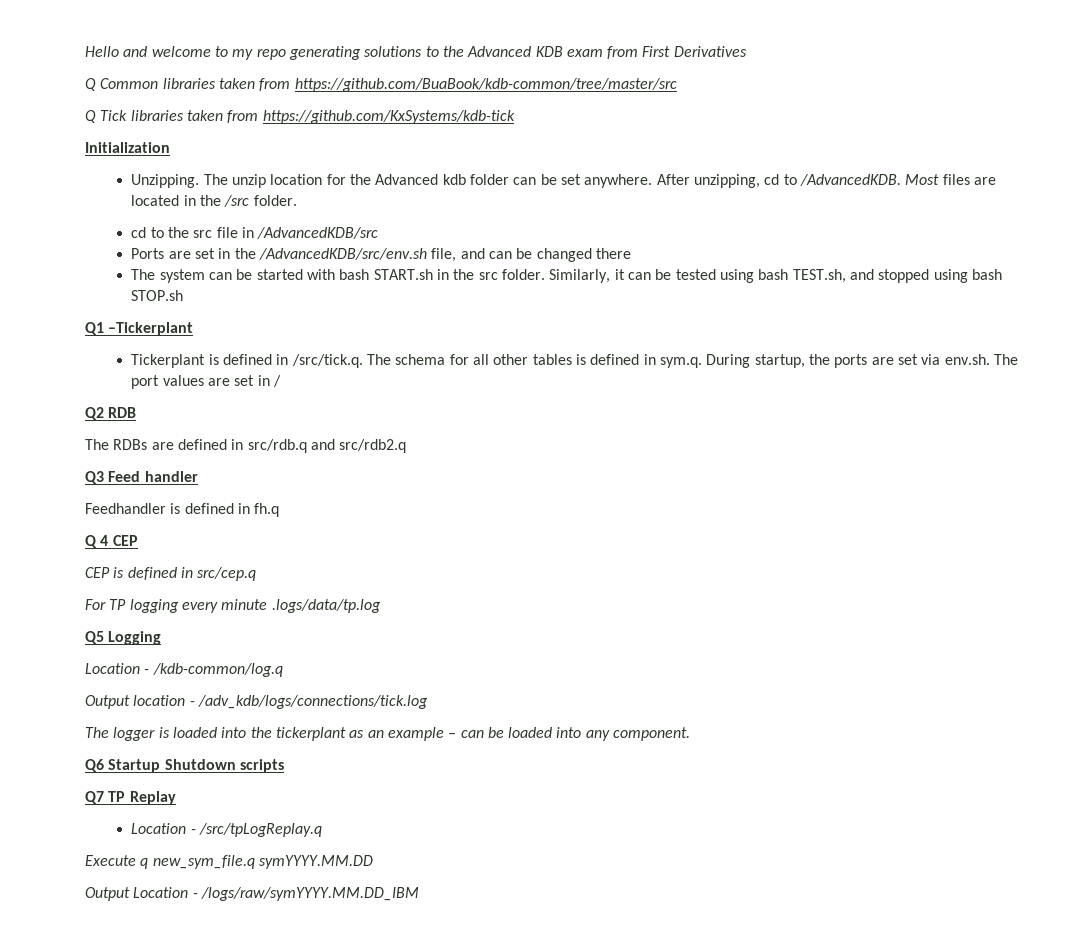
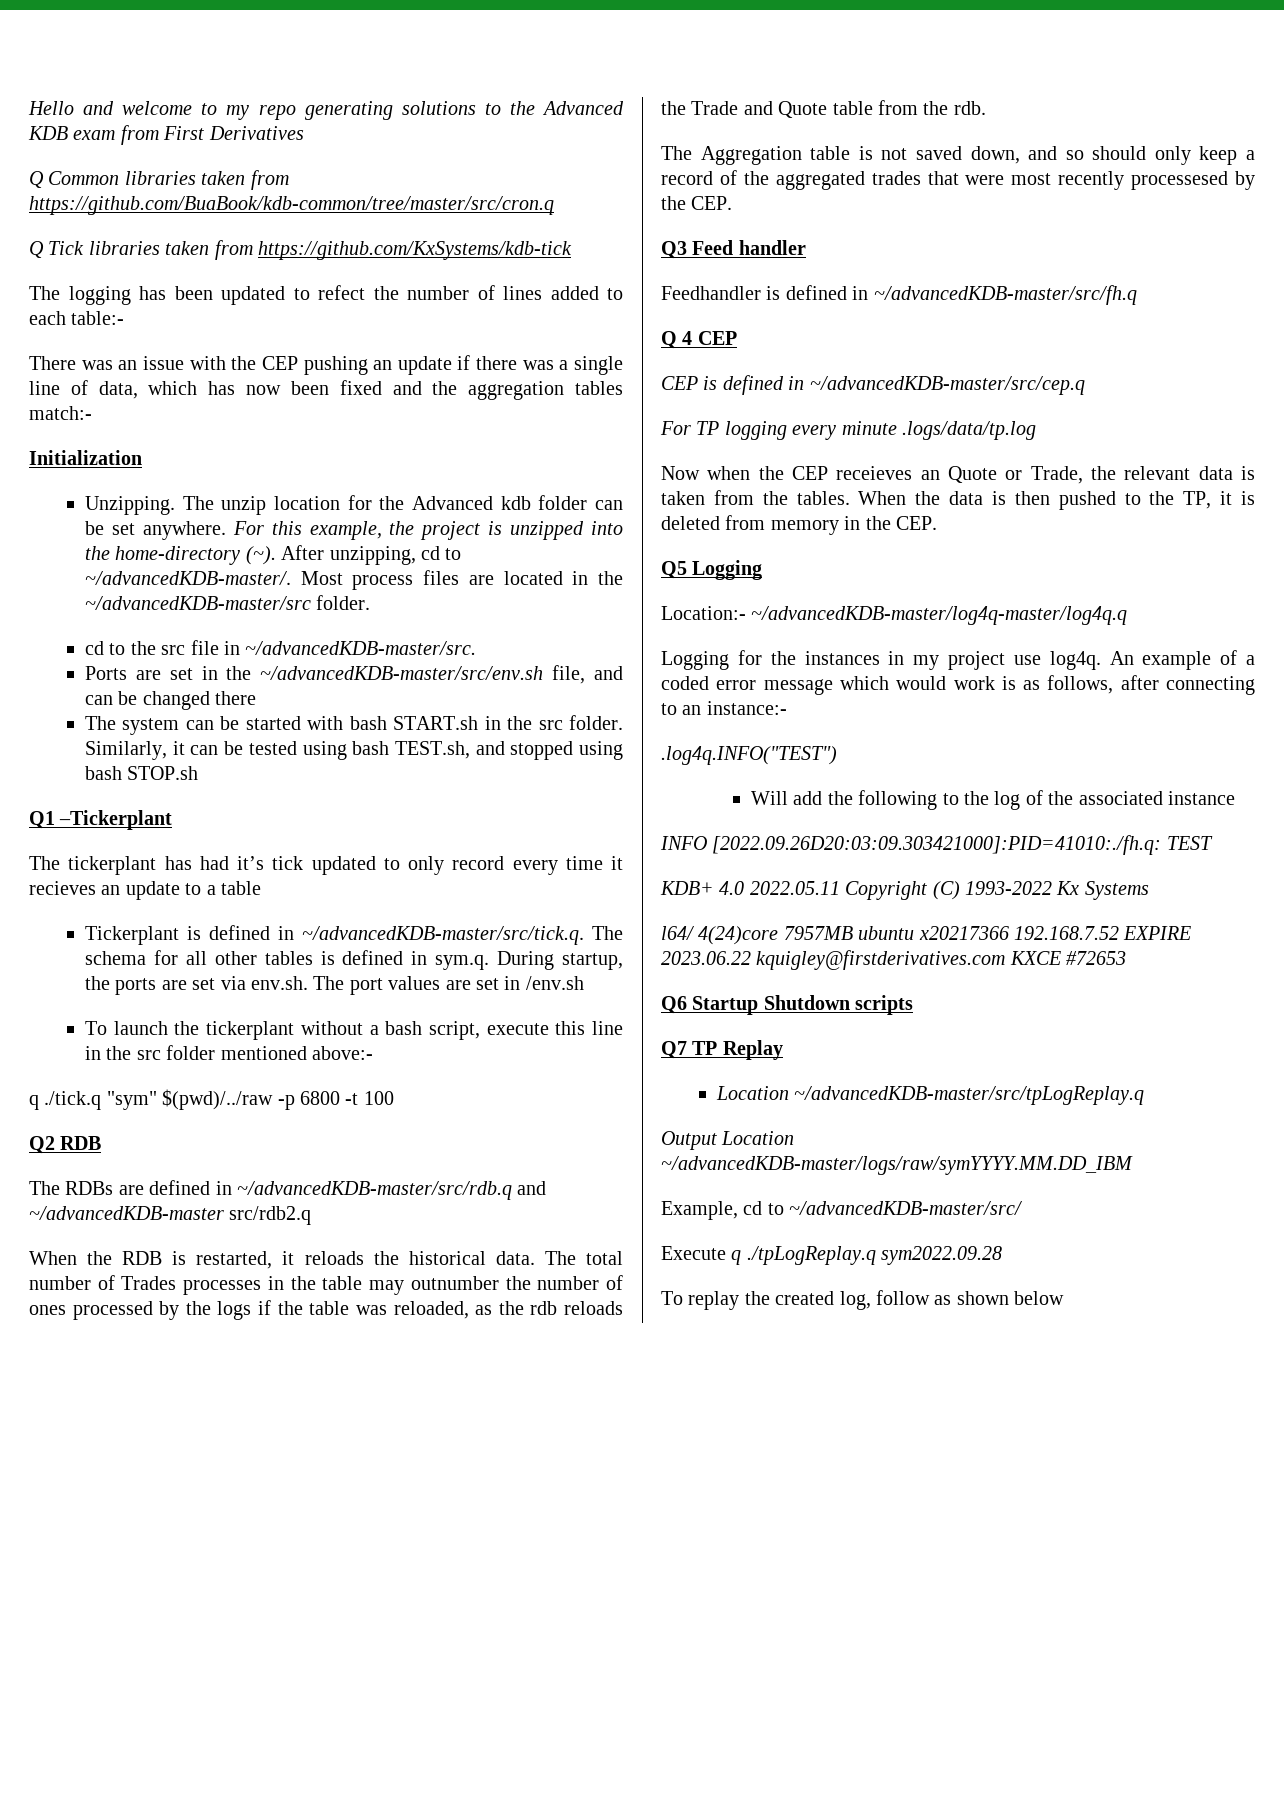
- Q Common libraries taken from https://github.com/BuaBook/kdb-common/tree/master/src
+ Q Common libraries taken from https://github.com/BuaBook/kdb-common/tree/master/src/cron.q
+ The logging has been updated to refect the number of lines added to each table:-
+ There was an issue with the CEP pushing an update if there was a single line of data, which has now been fixed and the aggregation tables match:-
+ For this example, the project is unzipped into the home-directory (~).
- After unzipping, cd to /AdvancedKDB. Most files are located in the /src folder.
+ After unzipping, cd to ~/advancedKDB-master/. Most process files are located in the ~/advancedKDB-master/src folder.
- cd to the src file in /AdvancedKDB/src
+ cd to the src file in ~/advancedKDB-master/src.
- Ports are set in the /AdvancedKDB/src/env.sh file, and can be changed there
+ Ports are set in the ~/advancedKDB-master/src/env.sh file, and can be changed there
+ The tickerplant has had it’s tick updated to only record every time it recieves an update to a table
- Tickerplant is defined in /src/tick.q. The schema for all other tables is defined in sym.q. During startup, the ports are set via env.sh. The port values are set in /
+ Tickerplant is defined in ~/advancedKDB-master/src/tick.q. The schema for all other tables is defined in sym.q. During startup, the ports are set via env.sh. The port values are set in /env.sh
+ To launch the tickerplant without a bash script, execute this line in the src folder mentioned above:-
+ q ./tick.q "sym" $(pwd)/../raw -p 6800 -t 100
- The RDBs are defined in src/rdb.q and src/rdb2.q
+ The RDBs are defined in ~/advancedKDB-master/src/rdb.q and ~/advancedKDB-master src/rdb2.q
+ When the RDB is restarted, it reloads the historical data. The total number of Trades processes in the table may outnumber the number of ones processed by the logs if the table was reloaded, as the rdb reloads the Trade and Quote table from the rdb.
+ The Aggregation table is not saved down, and so should only keep a record of the aggregated trades that were most recently processesed by the CEP.
- Feedhandler is defined in fh.q
+ Feedhandler is defined in ~/advancedKDB-master/src/fh.q
- CEP is defined in src/cep.q
+ CEP is defined in ~/advancedKDB-master/src/cep.q
+ Now when the CEP receieves an Quote or Trade, the relevant data is taken from the tables. When the data is then pushed to the TP, it is deleted from memory in the CEP.
  Q5 Logging
- Location - /kdb-common/log.q
- Output location - /adv_kdb/logs/connections/tick.log
- The logger is loaded into the tickerplant as an example – can be loaded into any component.
+ Location:- ~/advancedKDB-master/log4q-master/log4q.q
+ Logging for the instances in my project use log4q. An example of a coded error message which would work is as follows, after connecting to an instance:-
+ .log4q.INFO("TEST")
+ Will add the following to the log of the associated instance
+ INFO [2022.09.26D20:03:09.303421000]:PID=41010:./fh.q: TEST
+ KDB+ 4.0 2022.05.11 Copyright (C) 1993-2022 Kx Systems
+ l64/ 4(24)core 7957MB ubuntu x20217366 192.168.7.52 EXPIRE 2023.06.22 kquigley@firstderivatives.com KXCE #72653
- Location - /src/tpLogReplay.q
- Execute q new_sym_file.q symYYYY.MM.DD
- Output Location - /logs/raw/symYYYY.MM.DD_IBM
+ Location ~/advancedKDB-master/src/tpLogReplay.q
+ Output Location ~/advancedKDB-master/logs/raw/symYYYY.MM.DD_IBM
+ Example, cd to ~/advancedKDB-master/src/
+ Execute q ./tpLogReplay.q sym2022.09.28
+ To replay the created log, follow as shown below

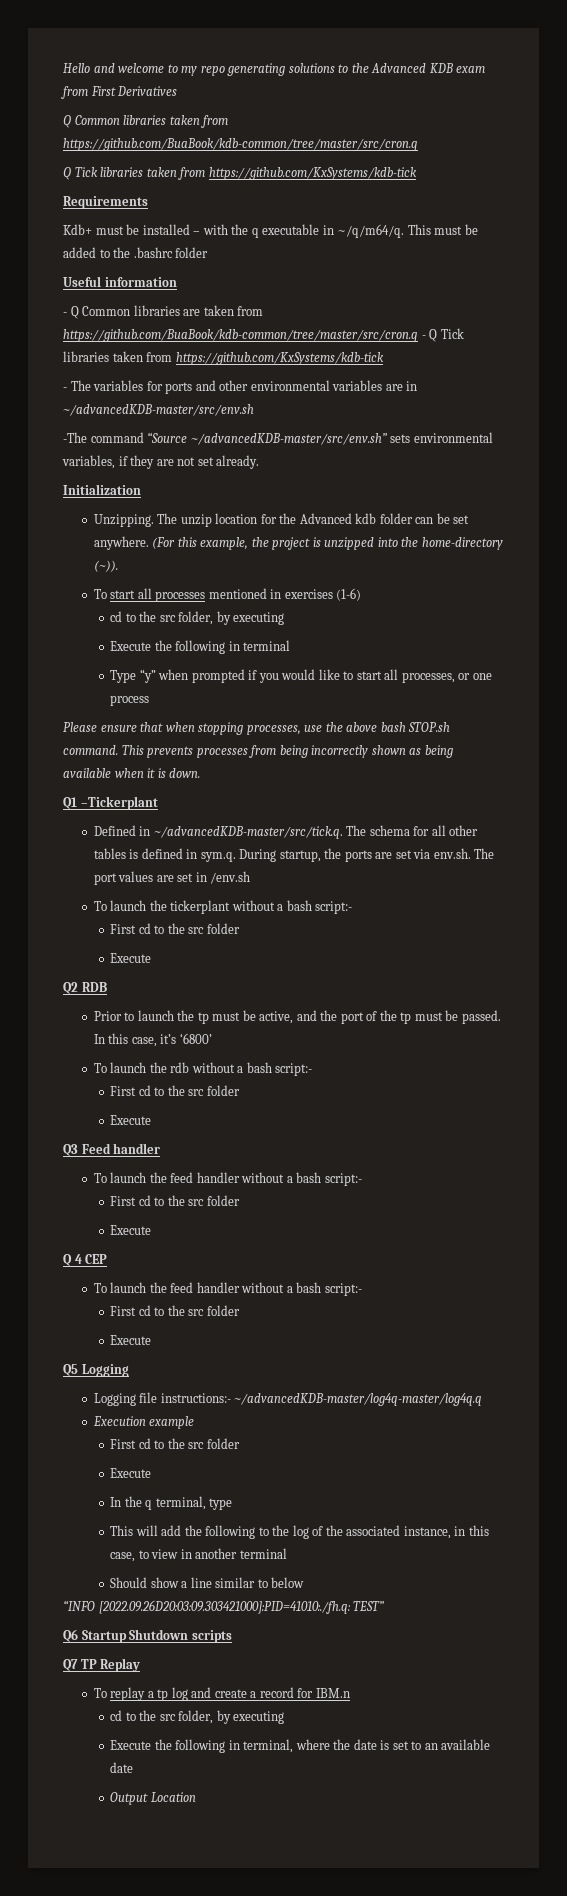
- The logging has been updated to refect the number of lines added to each table:-
- There was an issue with the CEP pushing an update if there was a single line of data, which has now been fixed and the aggregation tables match:-
+ Requirements
+ Kdb+ must be installed – with the q executable in ~/q/m64/q. This must be added to the .bashrc folder
+ Useful information
+ - Q Common libraries are taken from https://github.com/BuaBook/kdb-common/tree/master/src/cron.q - Q Tick libraries taken from https://github.com/KxSystems/kdb-tick
+ - The variables for ports and other environmental variables are in ~/advancedKDB-master/src/env.sh
+ -The command “Source ~/advancedKDB-master/src/env.sh” sets environmental variables, if they are not set already.
- For this example, the project is unzipped into the home-directory (~). After unzipping, cd to ~/advancedKDB-master/. Most process files are located in the ~/advancedKDB-master/src folder.
- cd to the src file in ~/advancedKDB-master/src.
- Ports are set in the ~/advancedKDB-master/src/env.sh file, and can be changed there
- The system can be started with bash START.sh in the src folder. Similarly, it can be tested using bash TEST.sh, and stopped using bash STOP.sh
+ (For this example, the project is unzipped into the home-directory (~)).
+ To start all processes mentioned in exercises (1-6)
+ cd to the src folder, by executing
+ Execute the following in terminal
+ Type “y” when prompted if you would like to start all processes, or one process
+ Please ensure that when stopping processes, use the above bash STOP.sh command. This prevents processes from being incorrectly shown as being available when it is down.
  Q1 –Tickerplant
- The tickerplant has had it’s tick updated to only record every time it recieves an update to a table
- Tickerplant is defined in ~/advancedKDB-master/src/tick.q. The schema for all other tables is defined in sym.q. During startup, the ports are set via env.sh. The port values are set in /env.sh
+ Defined in ~/advancedKDB-master/src/tick.q. The schema for all other tables is defined in sym.q. During startup, the ports are set via env.sh. The port values are set in /env.sh
- To launch the tickerplant without a bash script, execute this line in the src folder mentioned above:-
- q ./tick.q "sym" $(pwd)/../raw -p 6800 -t 100
+ To launch the tickerplant without a bash script:-
+ First cd to the src folder
+ Execute
  Q2 RDB
- The RDBs are defined in ~/advancedKDB-master/src/rdb.q and ~/advancedKDB-master src/rdb2.q
- When the RDB is restarted, it reloads the historical data. The total number of Trades processes in the table may outnumber the number of ones processed by the logs if the table was reloaded, as the rdb reloads the Trade and Quote table from the rdb.
- The Aggregation table is not saved down, and so should only keep a record of the aggregated trades that were most recently processesed by the CEP.
+ Prior to launch the tp must be active, and the port of the tp must be passed. In this case, it’s ‘6800’
+ To launch the rdb without a bash script:-
+ First cd to the src folder
+ Execute
  Q3 Feed handler
- Feedhandler is defined in ~/advancedKDB-master/src/fh.q
+ To launch the feed handler without a bash script:-
+ First cd to the src folder
+ Execute
  Q 4 CEP
- CEP is defined in ~/advancedKDB-master/src/cep.q
- For TP logging every minute .logs/data/tp.log
- Now when the CEP receieves an Quote or Trade, the relevant data is taken from the tables. When the data is then pushed to the TP, it is deleted from memory in the CEP.
+ To launch the feed handler without a bash script:-
+ First cd to the src folder
+ Execute
  Q5 Logging
- Location:- ~/advancedKDB-master/log4q-master/log4q.q
- Logging for the instances in my project use log4q. An example of a coded error message which would work is as follows, after connecting to an instance:-
- .log4q.INFO("TEST")
- Will add the following to the log of the associated instance
- INFO [2022.09.26D20:03:09.303421000]:PID=41010:./fh.q: TEST
- KDB+ 4.0 2022.05.11 Copyright (C) 1993-2022 Kx Systems
- l64/ 4(24)core 7957MB ubuntu x20217366 192.168.7.52 EXPIRE 2023.06.22 kquigley@firstderivatives.com KXCE #72653
+ Logging file instructions:- ~/advancedKDB-master/log4q-master/log4q.q
+ Execution example
+ First cd to the src folder
+ Execute
+ In the q terminal, type
+ This will add the following to the log of the associated instance, in this case, to view in another terminal
+ Should show a line similar to below
+ “INFO [2022.09.26D20:03:09.303421000]:PID=41010:./fh.q: TEST”
- Location ~/advancedKDB-master/src/tpLogReplay.q
- Output Location ~/advancedKDB-master/logs/raw/symYYYY.MM.DD_IBM
- Example, cd to ~/advancedKDB-master/src/
- Execute q ./tpLogReplay.q sym2022.09.28
- To replay the created log, follow as shown below
+ To replay a tp log and create a record for IBM.n
+ cd to the src folder, by executing
+ Execute the following in terminal, where the date is set to an available date
+ Output Location

